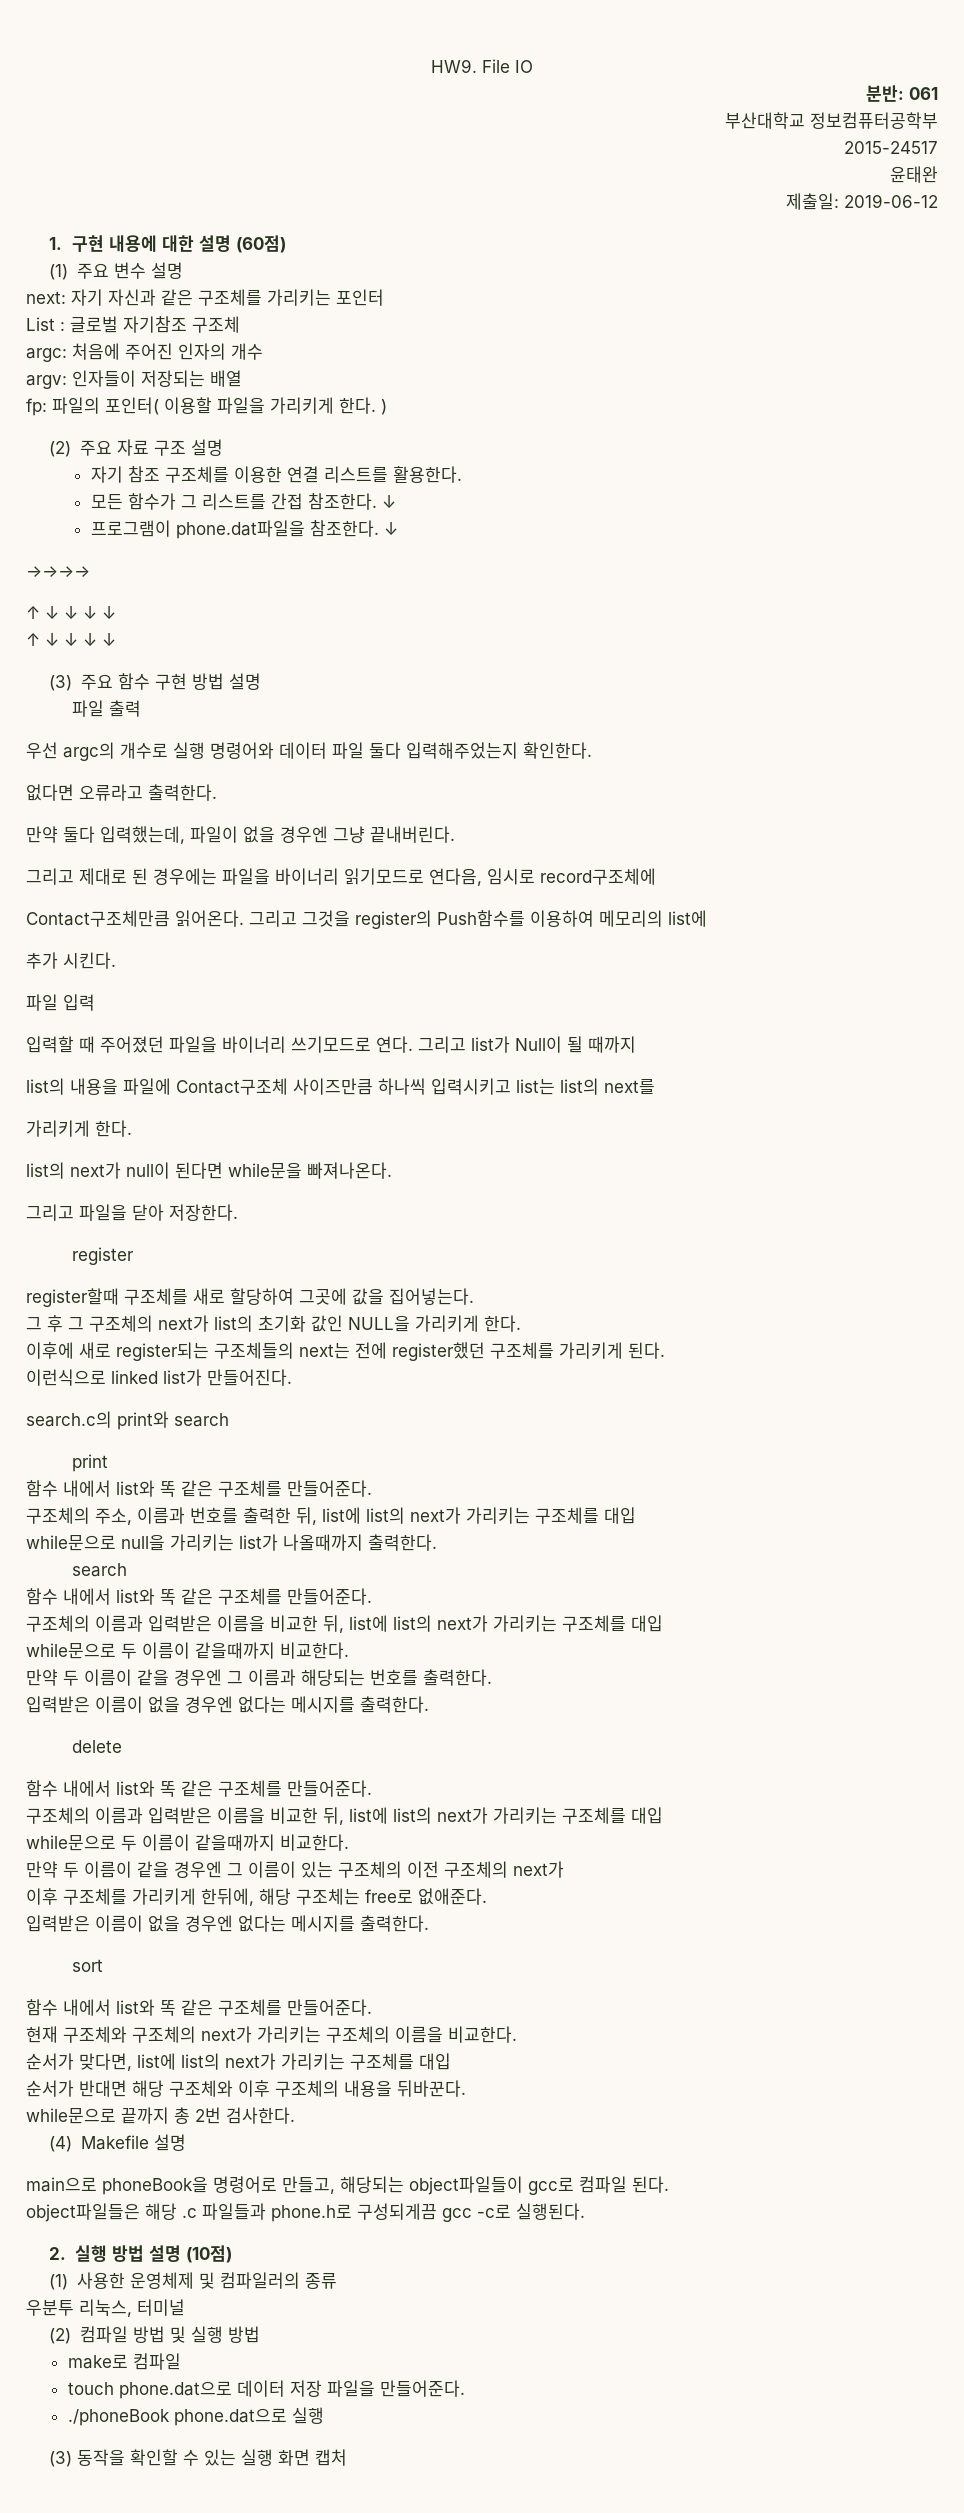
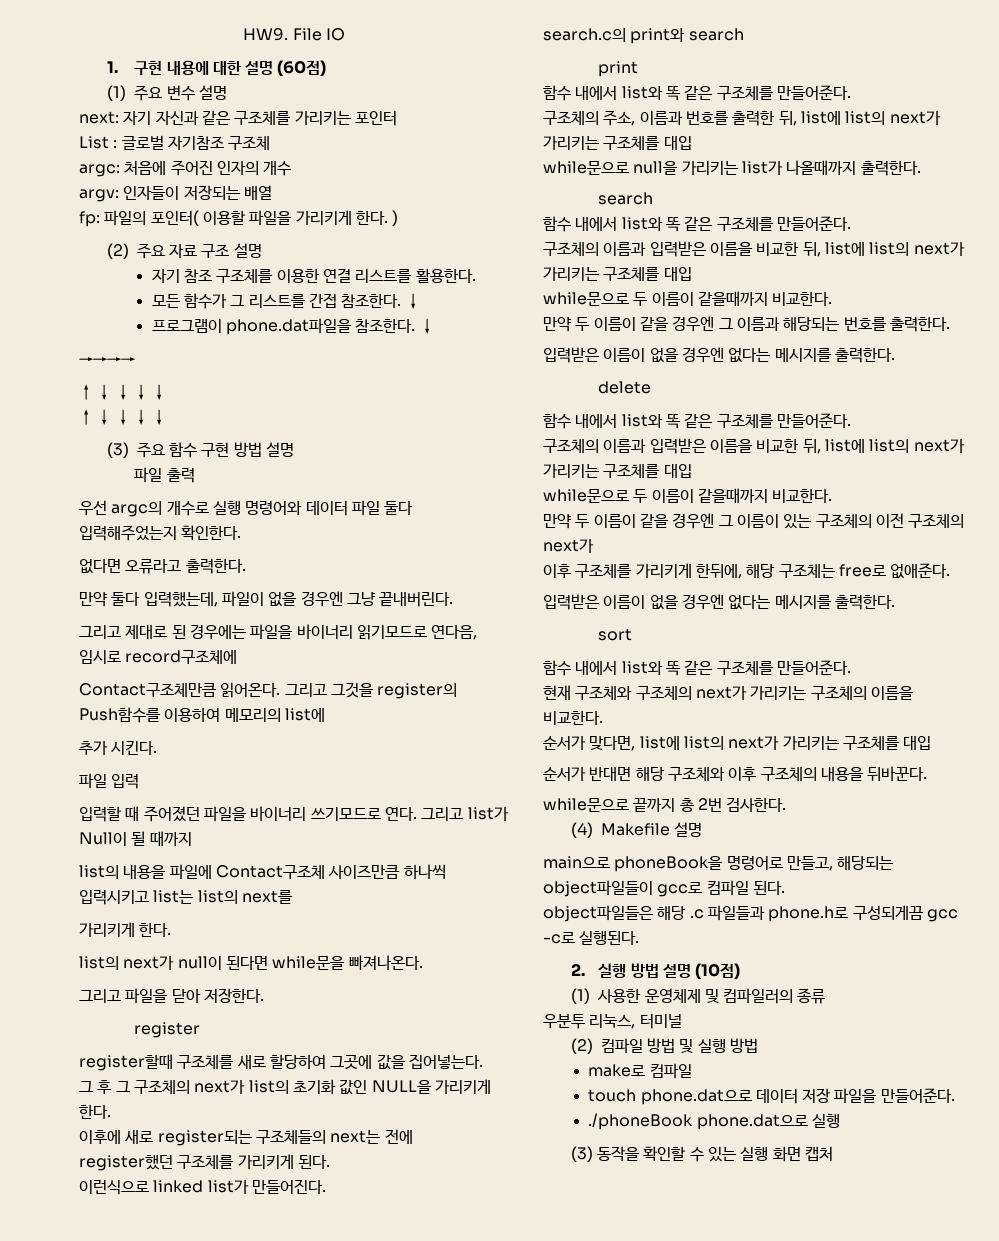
- 분반: 061
- 부산대학교 정보컴퓨터공학부
- 2015-24517
- 윤태완
- 제출일: 2019-06-12

